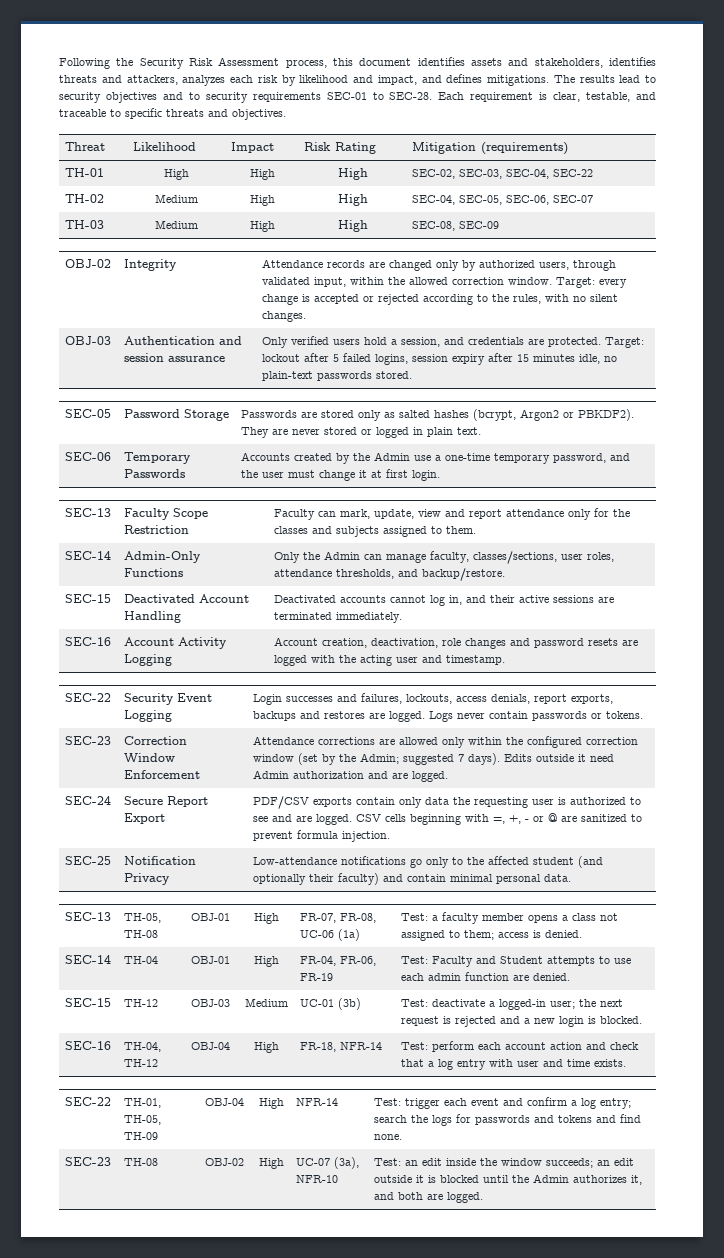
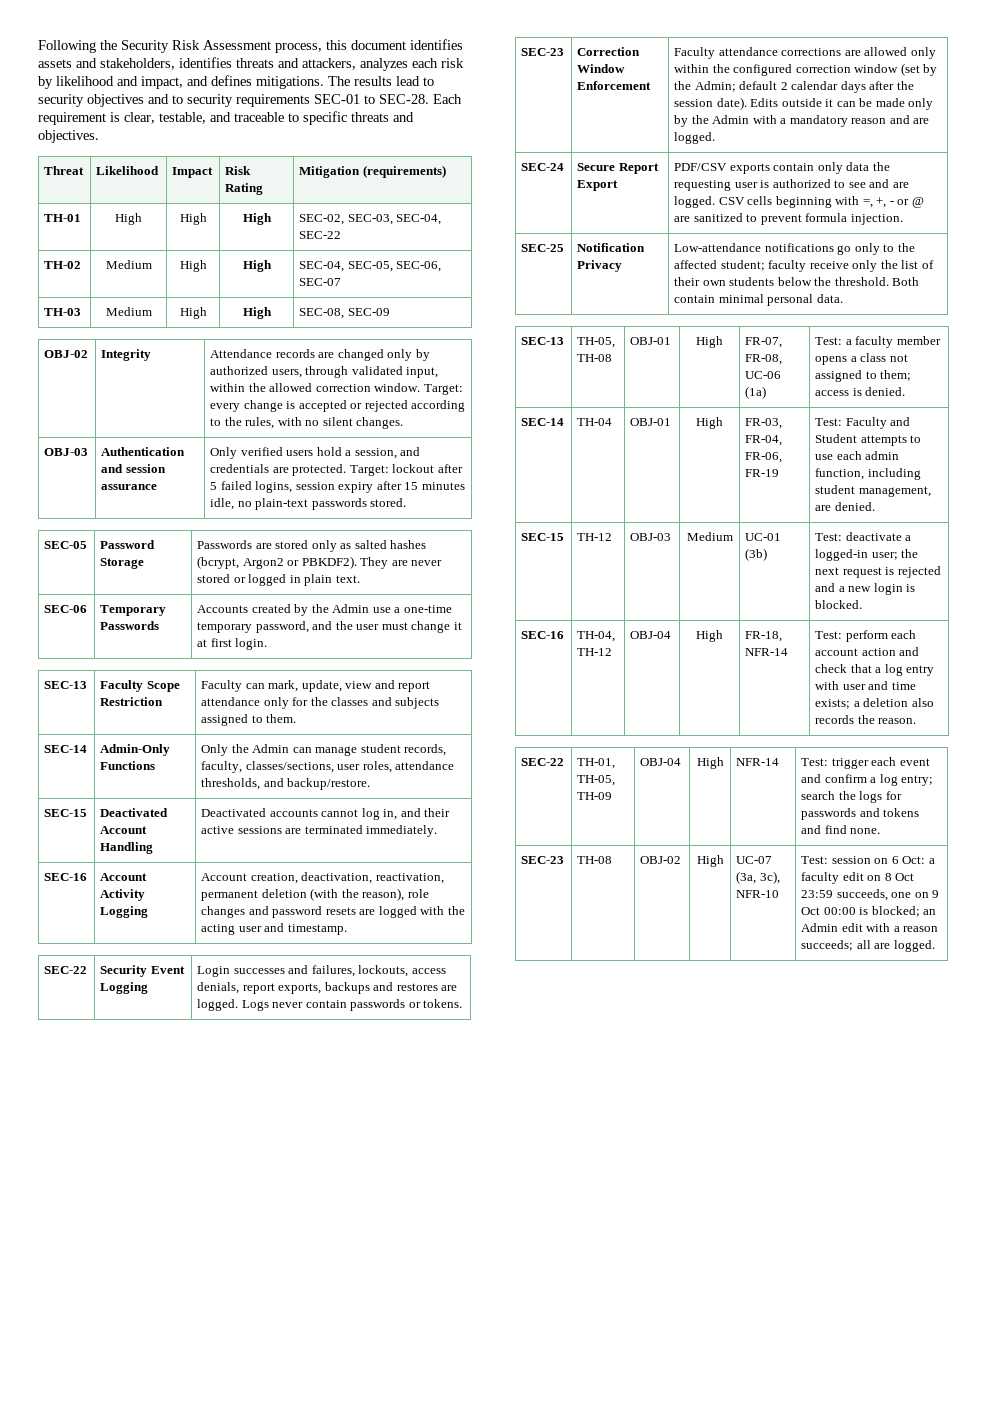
- SEC-14 | Admin-Only Functions | Only the Admin can manage faculty, classes/sections, user roles, attendance thresholds, and backup/restore.
+ SEC-14 | Admin-Only Functions | Only the Admin can manage student records, faculty, classes/sections, user roles, attendance thresholds, and backup/restore.
- SEC-16 | Account Activity Logging | Account creation, deactivation, role changes and password resets are logged with the acting user and timestamp.
+ SEC-16 | Account Activity Logging | Account creation, deactivation, reactivation, permanent deletion (with the reason), role changes and password resets are logged with the acting user and timestamp.
- Attendance corrections are allowed only within the configured correction window (set by the Admin; suggested 7 days). Edits outside it need Admin authorization and are logged.
+ Faculty attendance corrections are allowed only within the configured correction window (set by the Admin; default 2 calendar days after the session date). Edits outside it can be made only by the Admin with a mandatory reason and are logged.
- SEC-25 | Notification Privacy | Low-attendance notifications go only to the affected student (and optionally their faculty) and contain minimal personal data.
+ SEC-25 | Notification Privacy | Low-attendance notifications go only to the affected student; faculty receive only the list of their own students below the threshold. Both contain minimal personal data.
- SEC-14 | TH-04 | OBJ-01 | High | FR-04, FR-06, FR-19 | Test: Faculty and Student attempts to use each admin function are denied.
+ SEC-14 | TH-04 | OBJ-01 | High | FR-03, FR-04, FR-06, FR-19 | Test: Faculty and Student attempts to use each admin function, including student management, are denied.
- SEC-16 | TH-04, TH-12 | OBJ-04 | High | FR-18, NFR-14 | Test: perform each account action and check that a log entry with user and time exists.
+ SEC-16 | TH-04, TH-12 | OBJ-04 | High | FR-18, NFR-14 | Test: perform each account action and check that a log entry with user and time exists; a deletion also records the reason.
- SEC-23 | TH-08 | OBJ-02 | High | UC-07 (3a), NFR-10 | Test: an edit inside the window succeeds; an edit outside it is blocked until the Admin authorizes it, and both are logged.
+ SEC-23 | TH-08 | OBJ-02 | High | UC-07 (3a, 3c), NFR-10 | Test: session on 6 Oct: a faculty edit on 8 Oct 23:59 succeeds, one on 9 Oct 00:00 is blocked; an Admin edit with a reason succeeds; all are logged.

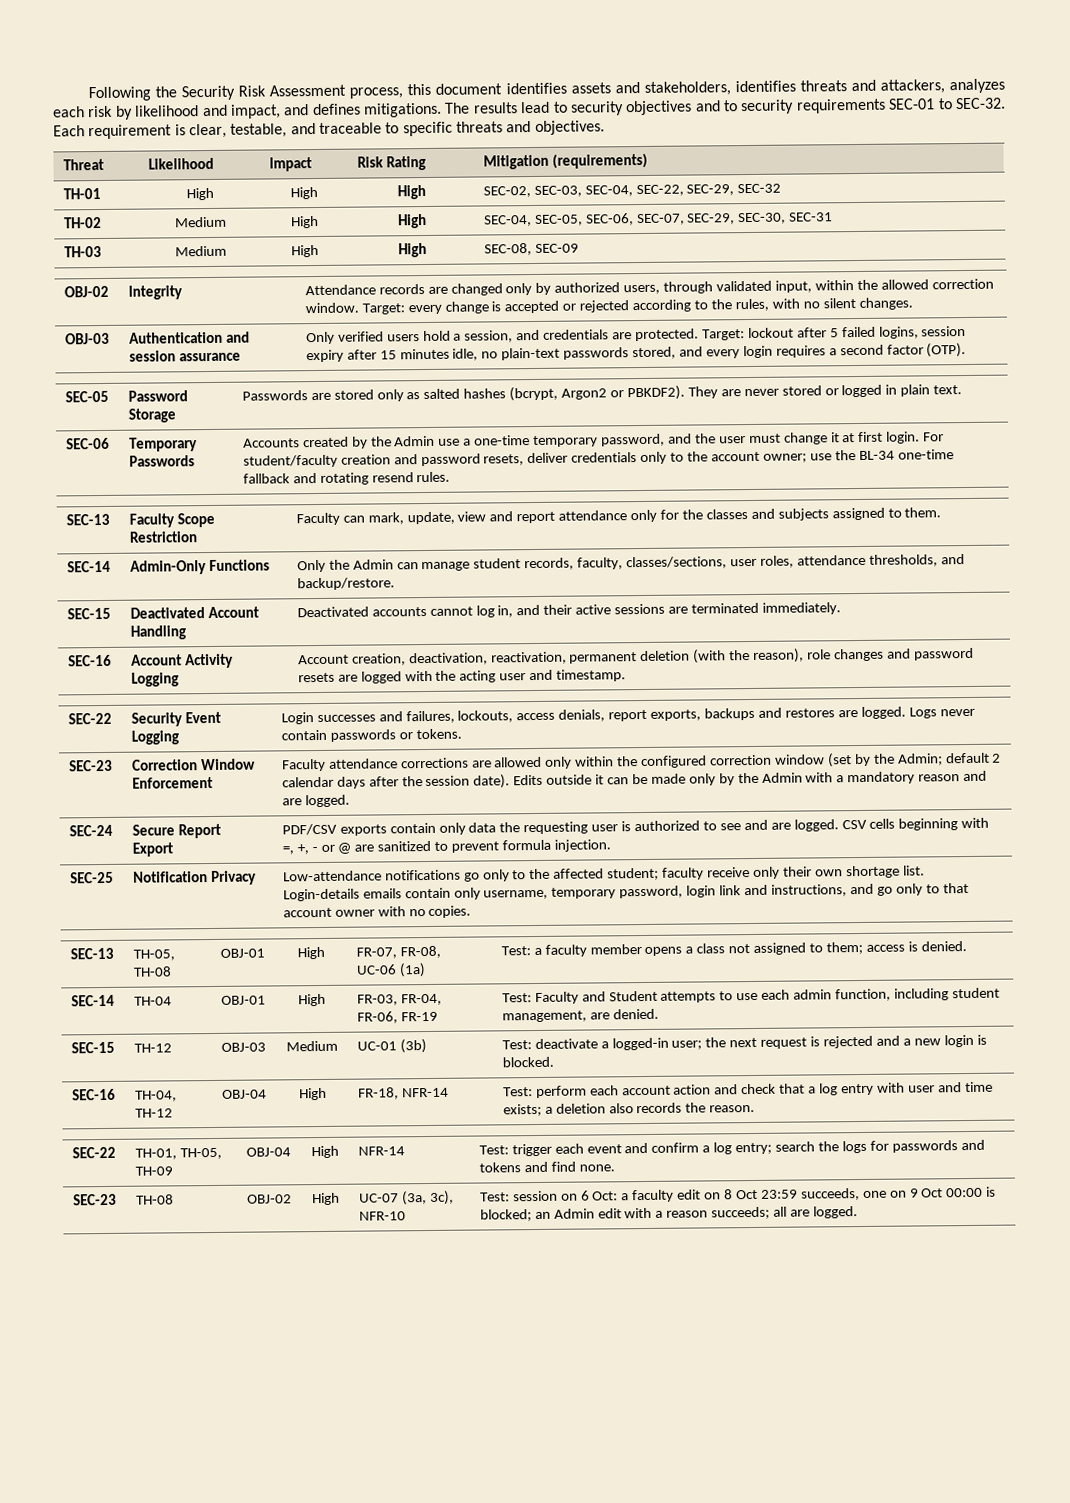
- The results lead to security objectives and to security requirements SEC-01 to SEC-28.
+ The results lead to security objectives and to security requirements SEC-01 to SEC-32.
- TH-01 | High | High | High | SEC-02, SEC-03, SEC-04, SEC-22
+ TH-01 | High | High | High | SEC-02, SEC-03, SEC-04, SEC-22, SEC-29, SEC-32
- TH-02 | Medium | High | High | SEC-04, SEC-05, SEC-06, SEC-07
+ TH-02 | Medium | High | High | SEC-04, SEC-05, SEC-06, SEC-07, SEC-29, SEC-30, SEC-31
- OBJ-03 | Authentication and session assurance | Only verified users hold a session, and credentials are protected. Target: lockout after 5 failed logins, session expiry after 15 minutes idle, no plain-text passwords stored.
+ OBJ-03 | Authentication and session assurance | Only verified users hold a session, and credentials are protected. Target: lockout after 5 failed logins, session expiry after 15 minutes idle, no plain-text passwords stored, and every login requires a second factor (OTP).
+ For student/faculty creation and password resets, deliver credentials only to the account owner; use the BL-34 one-time fallback and rotating resend rules.
- SEC-25 | Notification Privacy | Low-attendance notifications go only to the affected student; faculty receive only the list of their own students below the threshold. Both contain minimal personal data.
+ SEC-25 | Notification Privacy | Low-attendance notifications go only to the affected student; faculty receive only their own shortage list. Login-details emails contain only username, temporary password, login link and instructions, and go only to that account owner with no copies.

